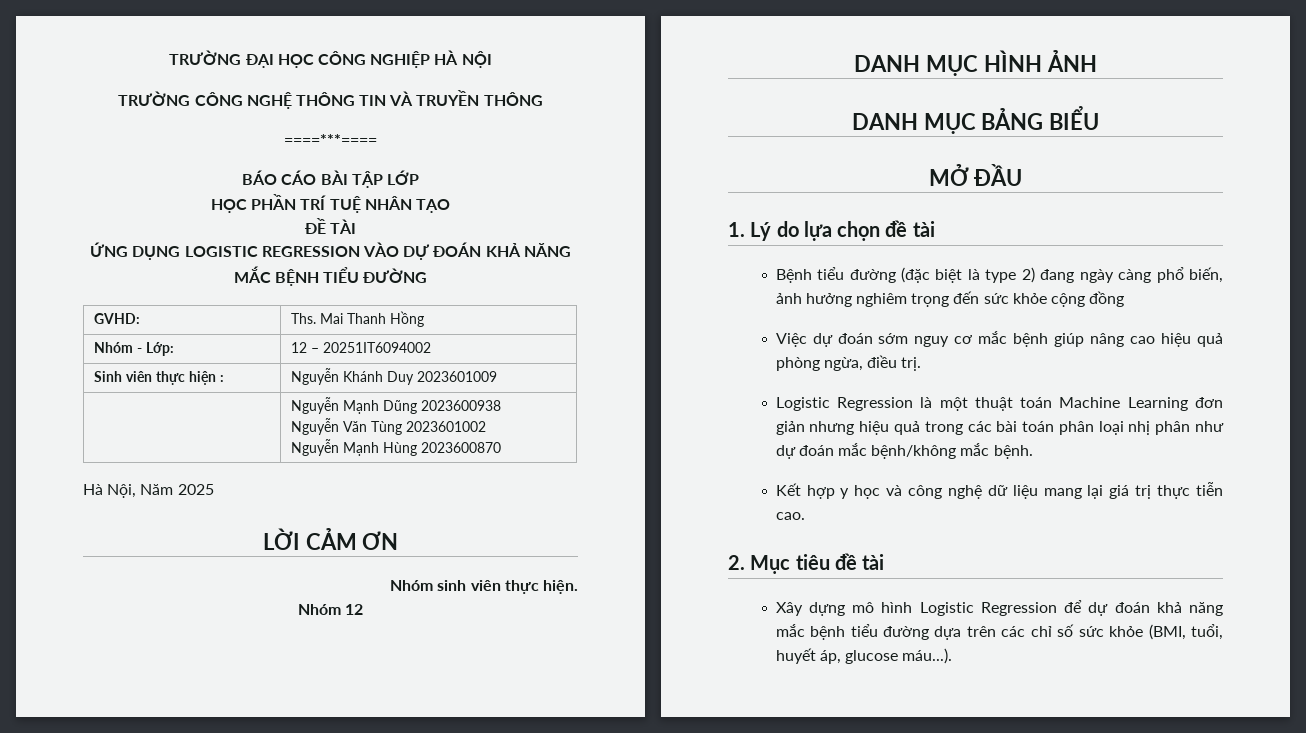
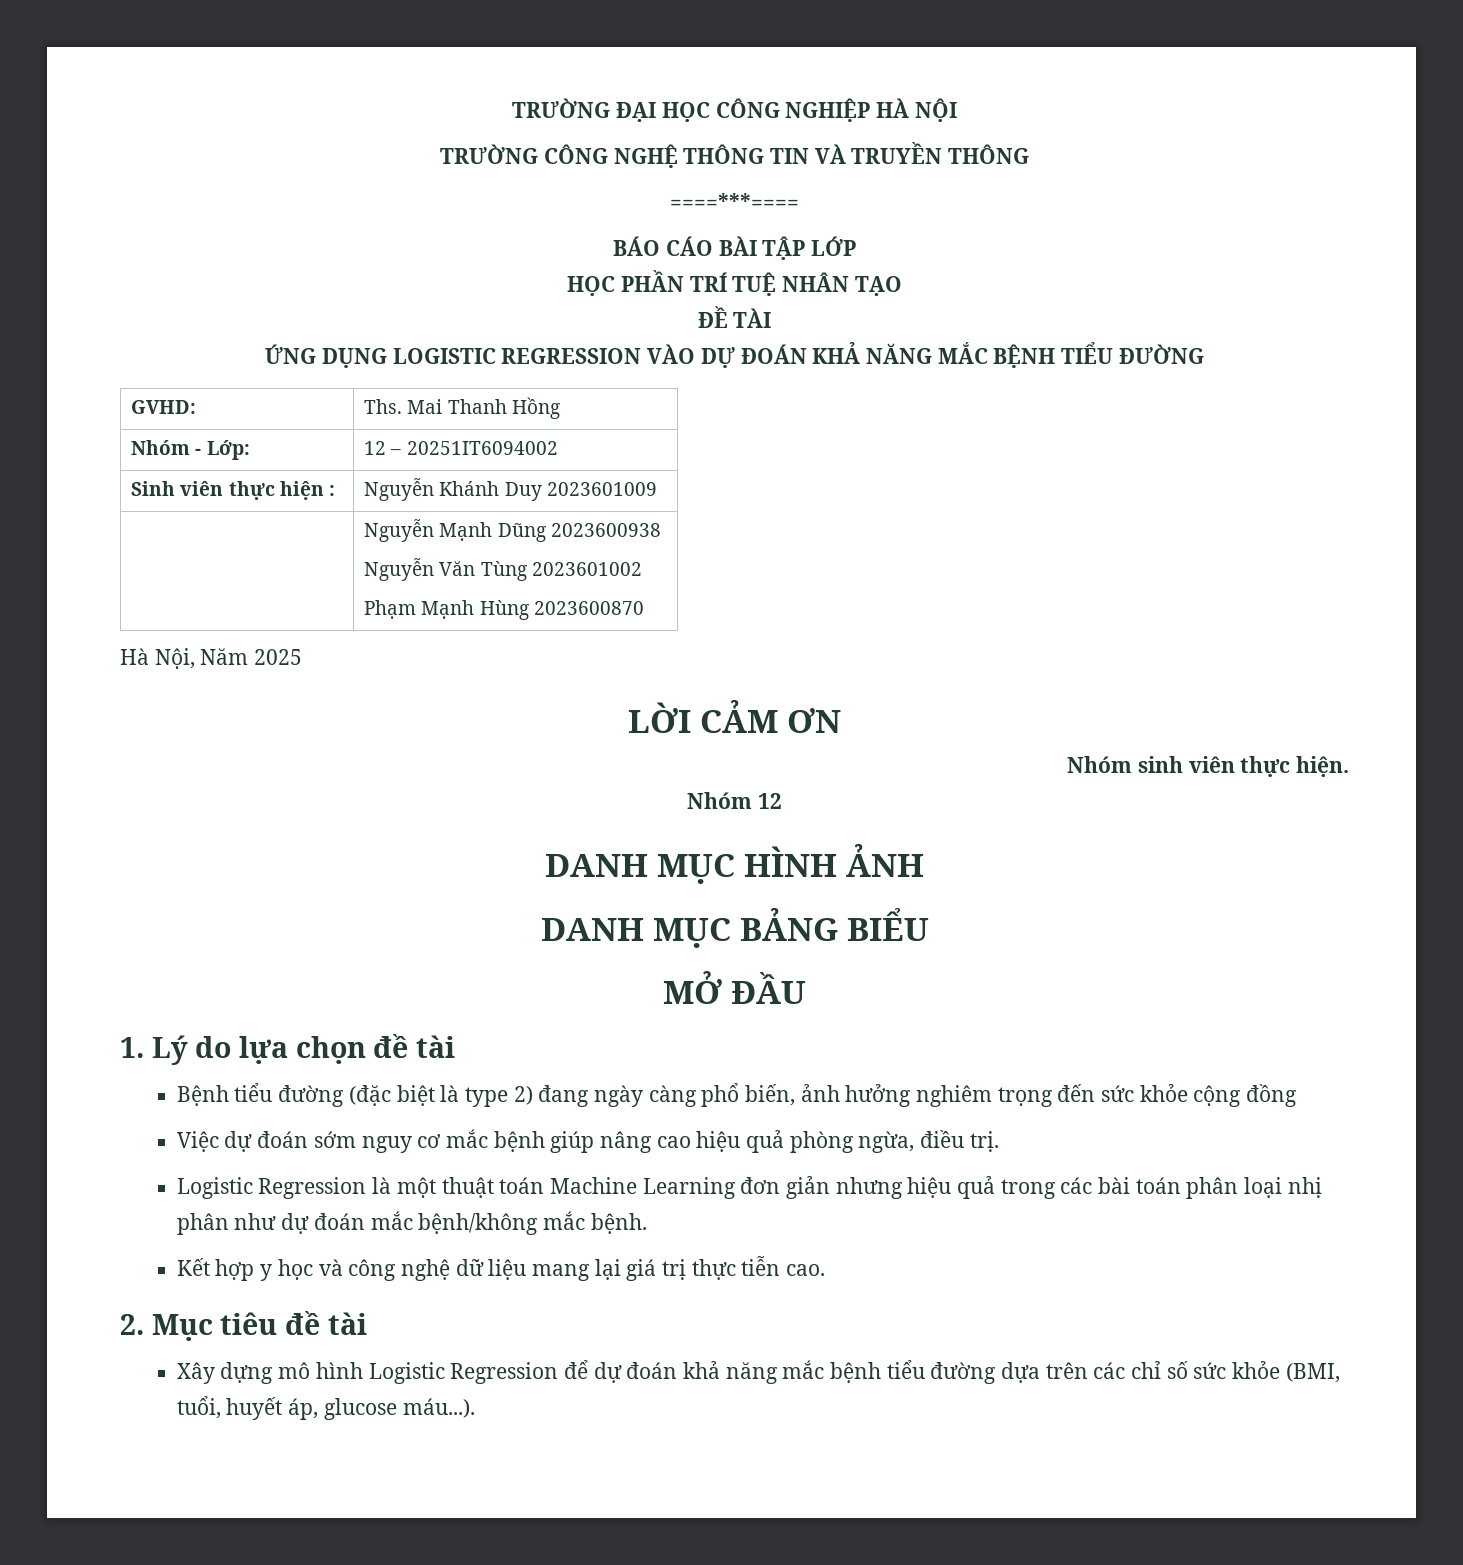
  | Nguyễn Mạnh Dũng 2023600938
  Nguyễn Văn Tùng 2023601002
- Nguyễn Mạnh Hùng 2023600870
+ Phạm Mạnh Hùng 2023600870

